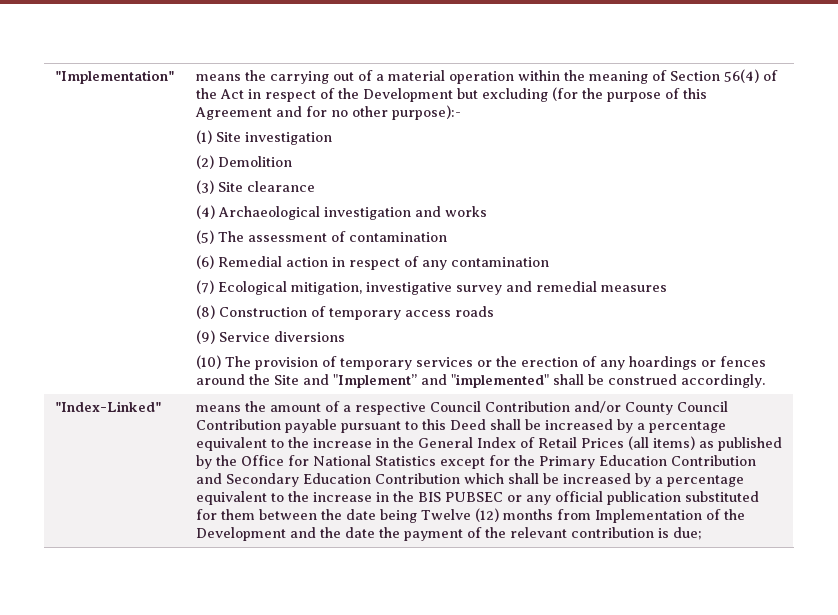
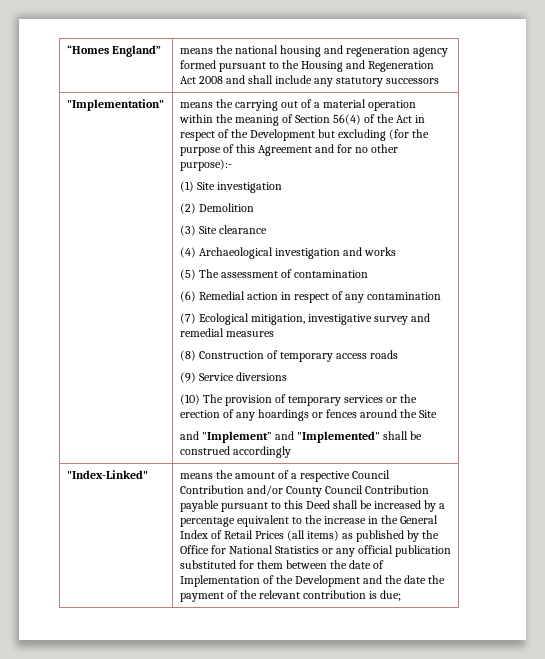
+ “Homes England” | means the national housing and regeneration agency formed pursuant to the Housing and Regeneration Act 2008 and shall include any statutory successors
- (10) The provision of temporary services or the erection of any hoardings or fences around the Site and "Implement” and "implemented" shall be construed accordingly.
+ (10) The provision of temporary services or the erection of any hoardings or fences around the Site
+ and "Implement” and "Implemented" shall be construed accordingly
- means the amount of a respective Council Contribution and/or County Council Contribution payable pursuant to this Deed shall be increased by a percentage equivalent to the increase in the General Index of Retail Prices (all items) as published by the Office for National Statistics except for the Primary Education Contribution and Secondary Education Contribution which shall be increased by a percentage equivalent to the increase in the BIS PUBSEC or any official publication substituted for them between the date being Twelve (12) months from Implementation of the Development and the date the payment of the relevant contribution is due;
+ means the amount of a respective Council Contribution and/or County Council Contribution payable pursuant to this Deed shall be increased by a percentage equivalent to the increase in the General Index of Retail Prices (all items) as published by the Office for National Statistics or any official publication substituted for them between the date of Implementation of the Development and the date the payment of the relevant contribution is due;

